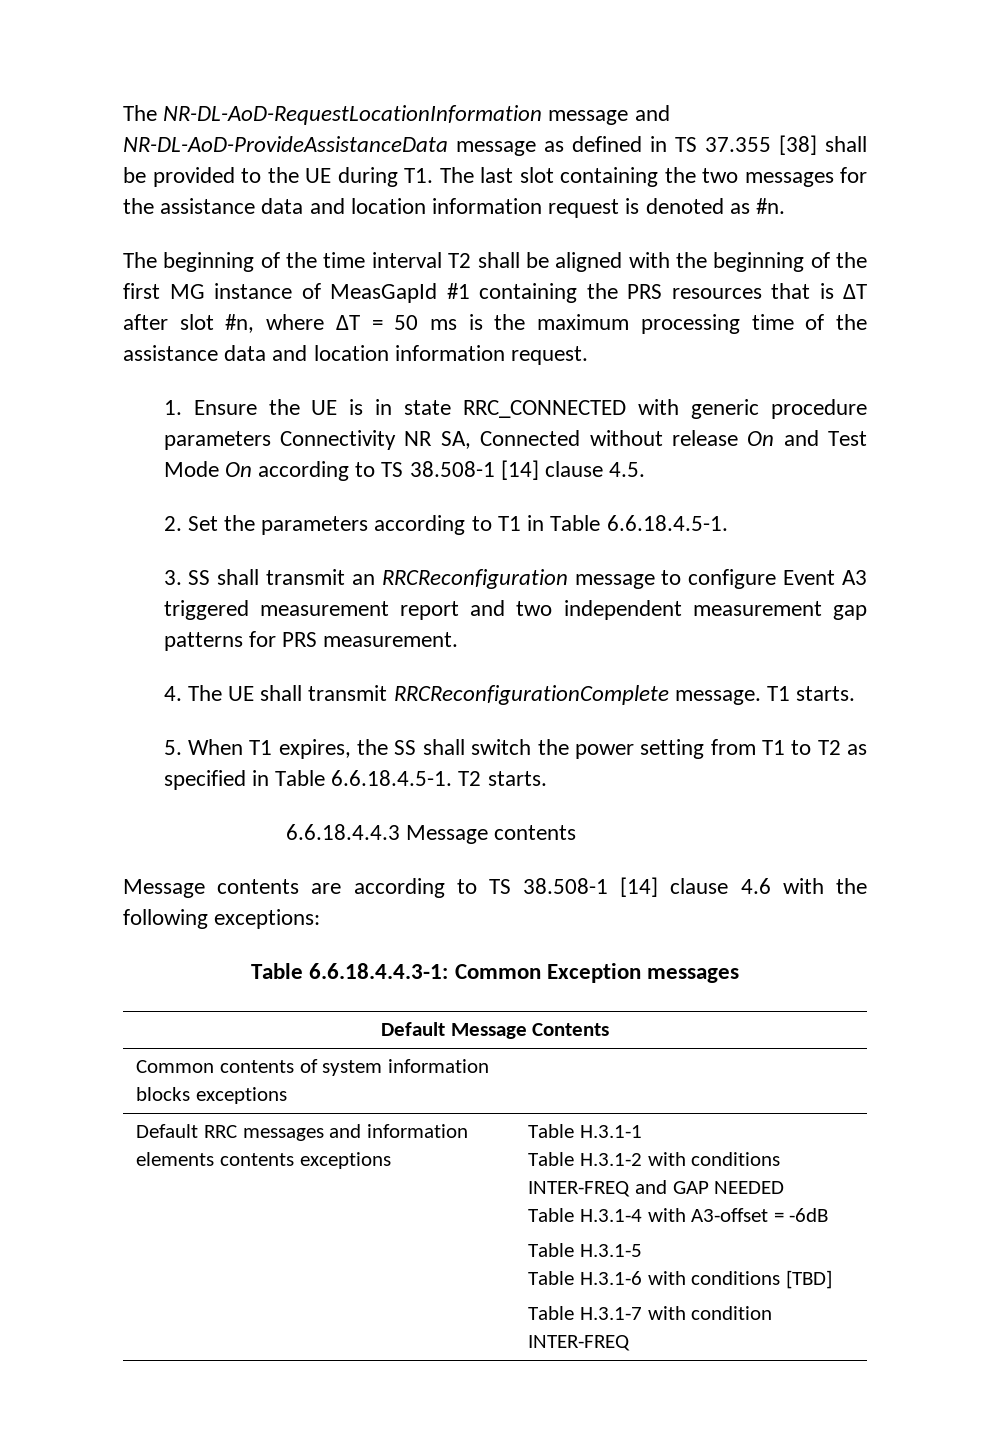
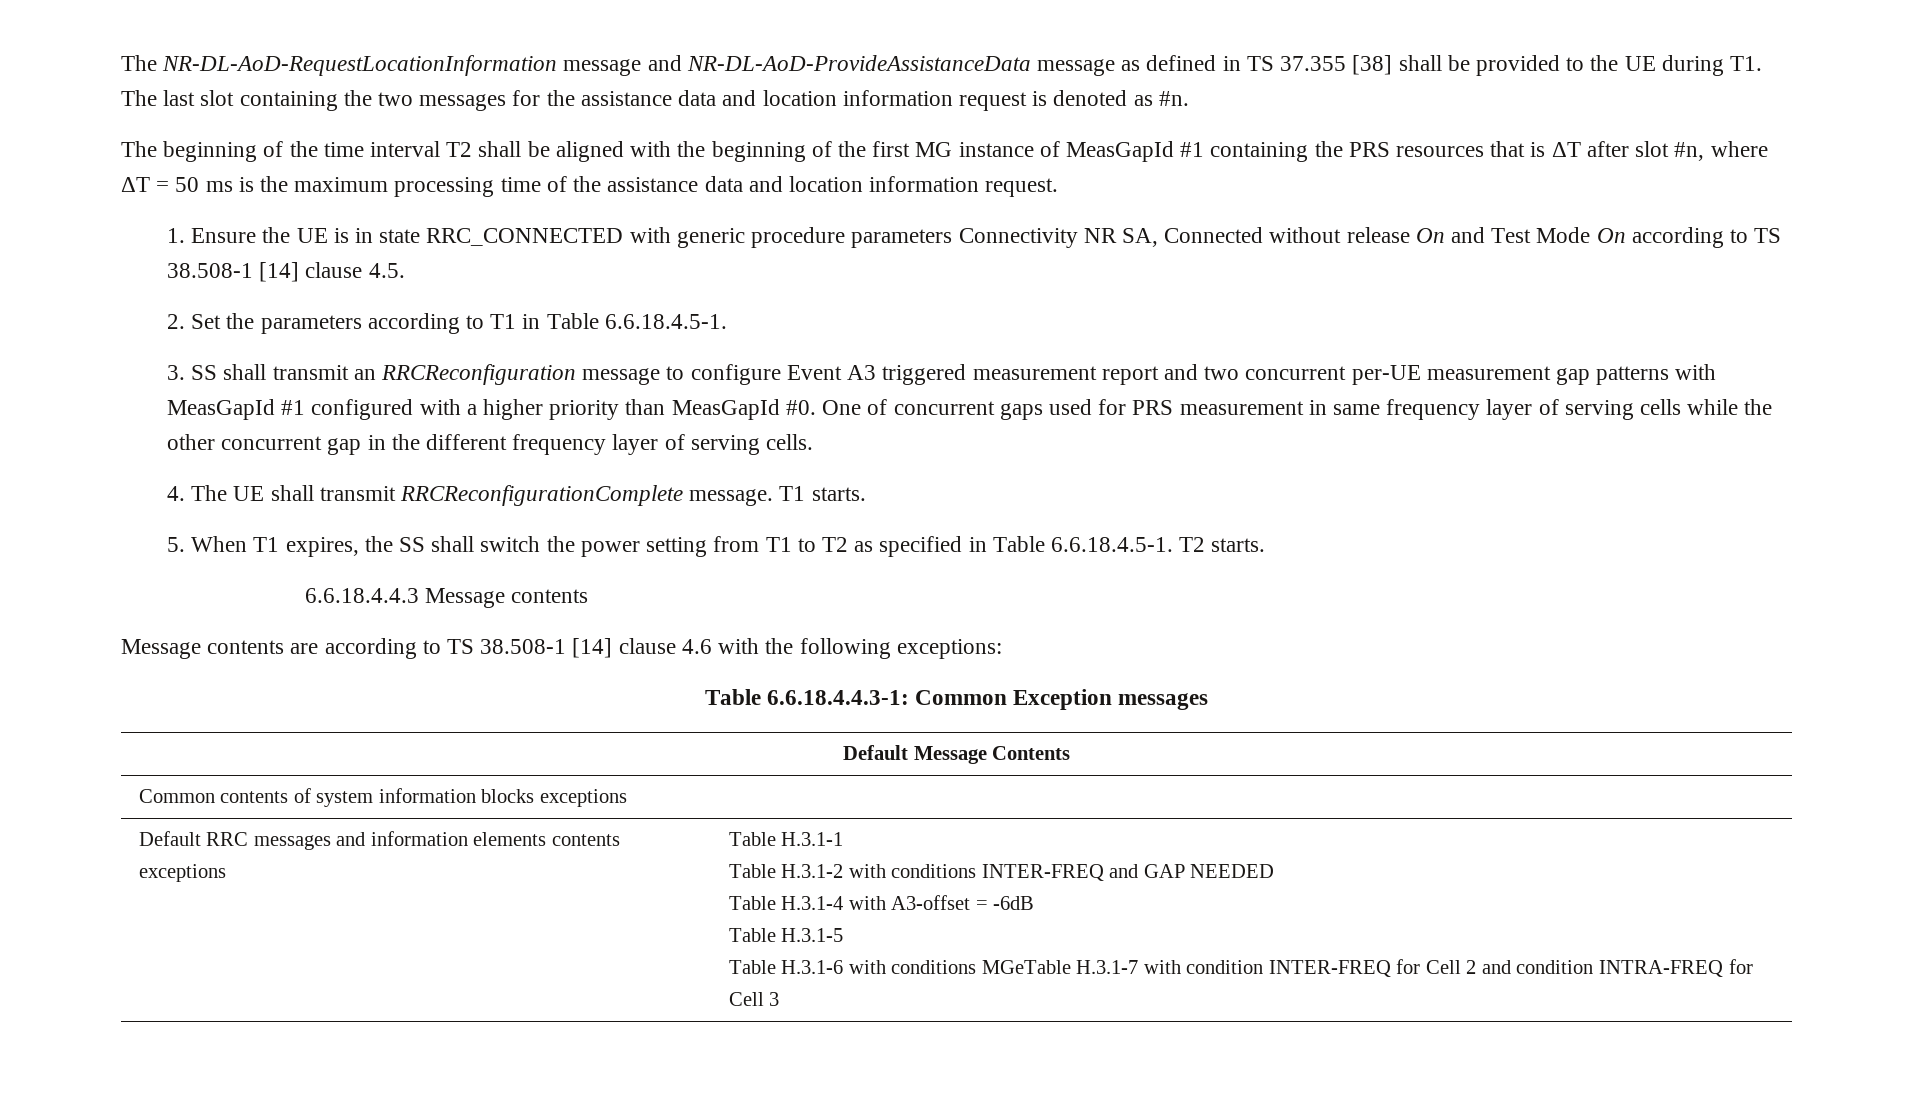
- 3. SS shall transmit an RRCReconfiguration message to configure Event A3 triggered measurement report and two independent measurement gap patterns for PRS measurement.
+ 3. SS shall transmit an RRCReconfiguration message to configure Event A3 triggered measurement report and two concurrent per-UE measurement gap patterns with MeasGapId #1 configured with a higher priority than MeasGapId #0. One of concurrent gaps used for PRS measurement in same frequency layer of serving cells while the other concurrent gap in the different frequency layer of serving cells.
- Table H.3.1-6 with conditions [TBD]
- Table H.3.1-7 with condition INTER-FREQ
+ Table H.3.1-6 with conditions MGeTable H.3.1-7 with condition INTER-FREQ for Cell 2 and condition INTRA-FREQ for Cell 3

